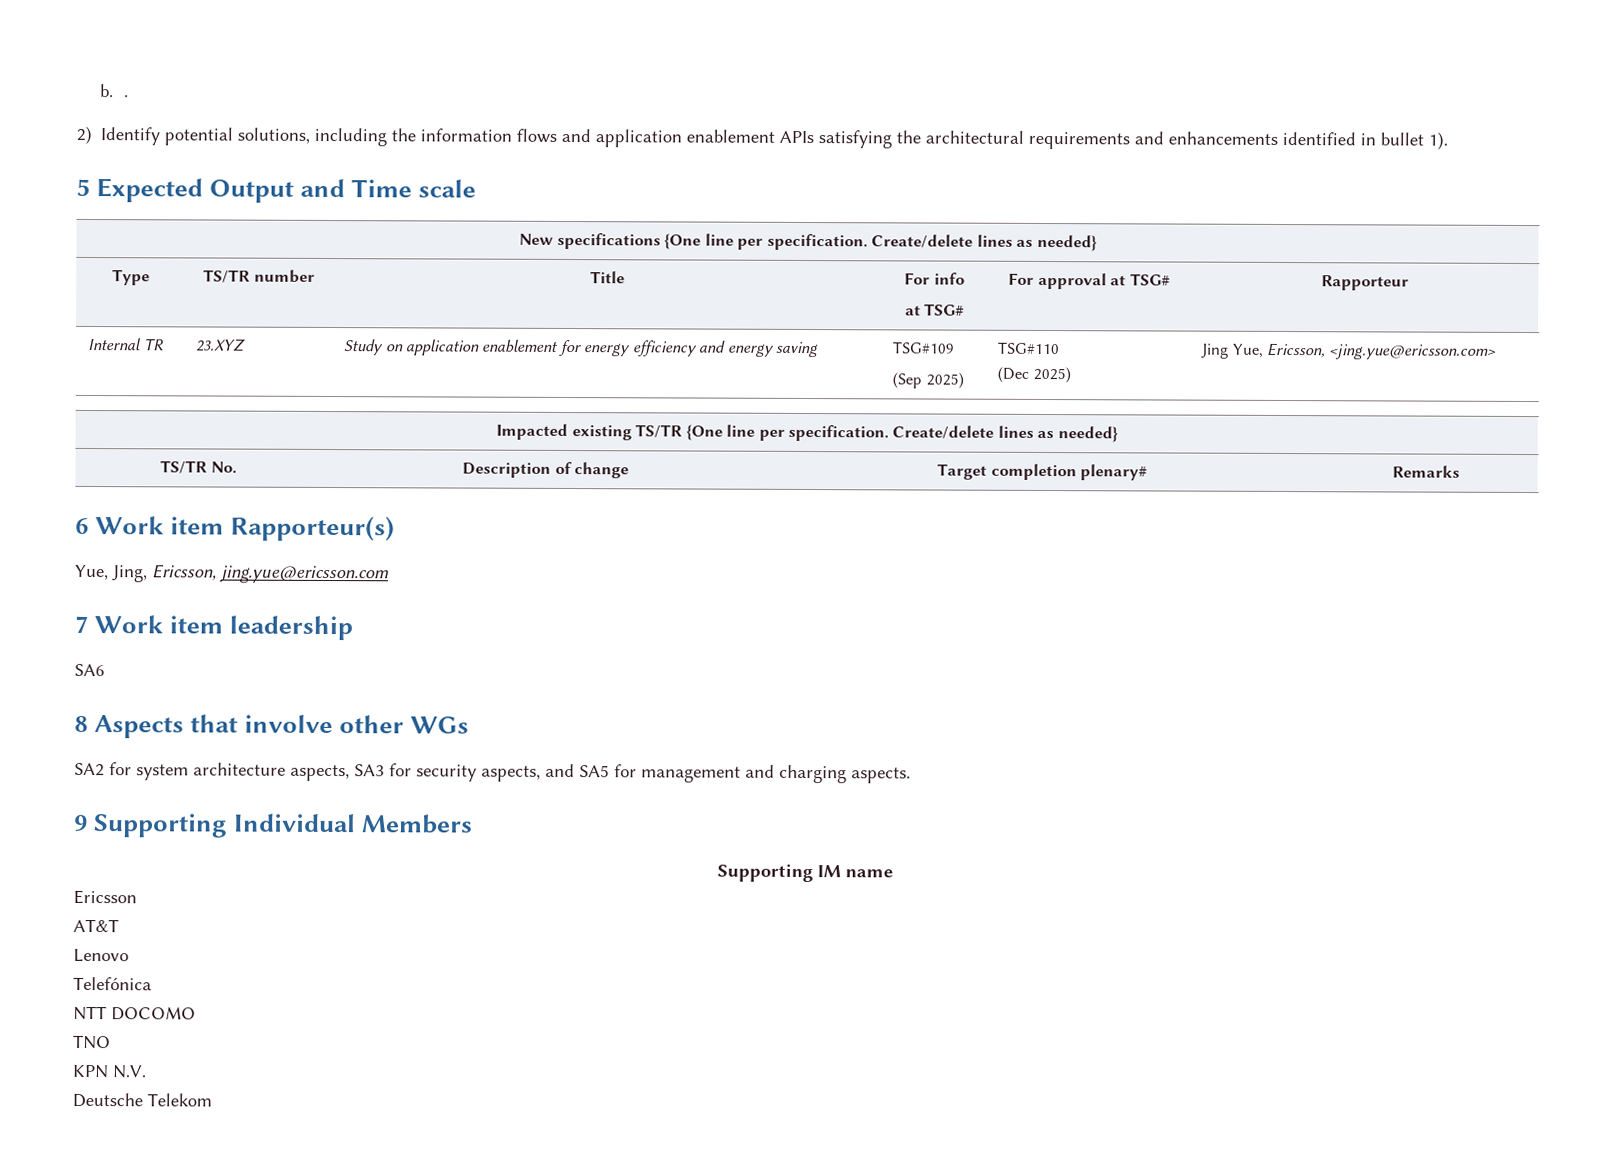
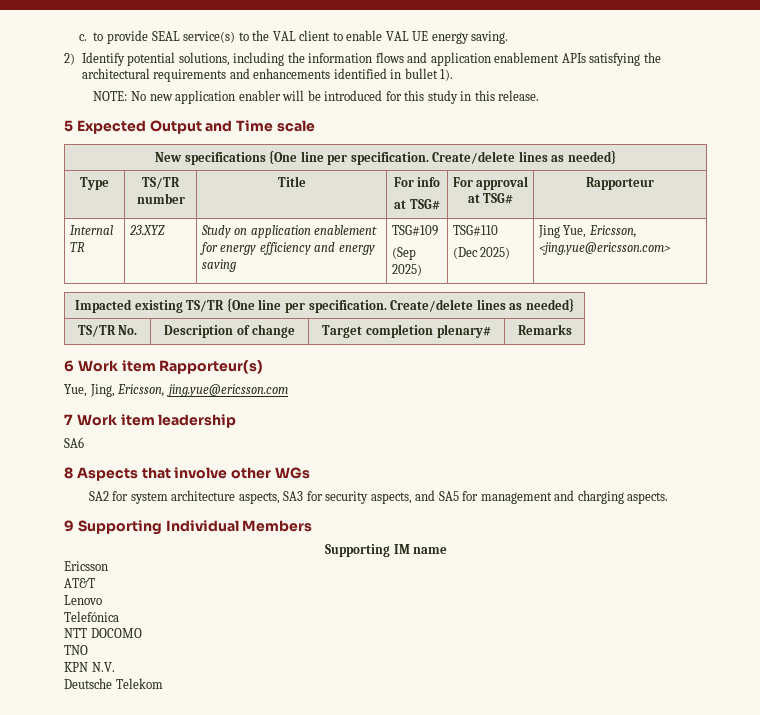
- b. .
+ c. to provide SEAL service(s) to the VAL client to enable VAL UE energy saving.
+ NOTE: No new application enabler will be introduced for this study in this release.

